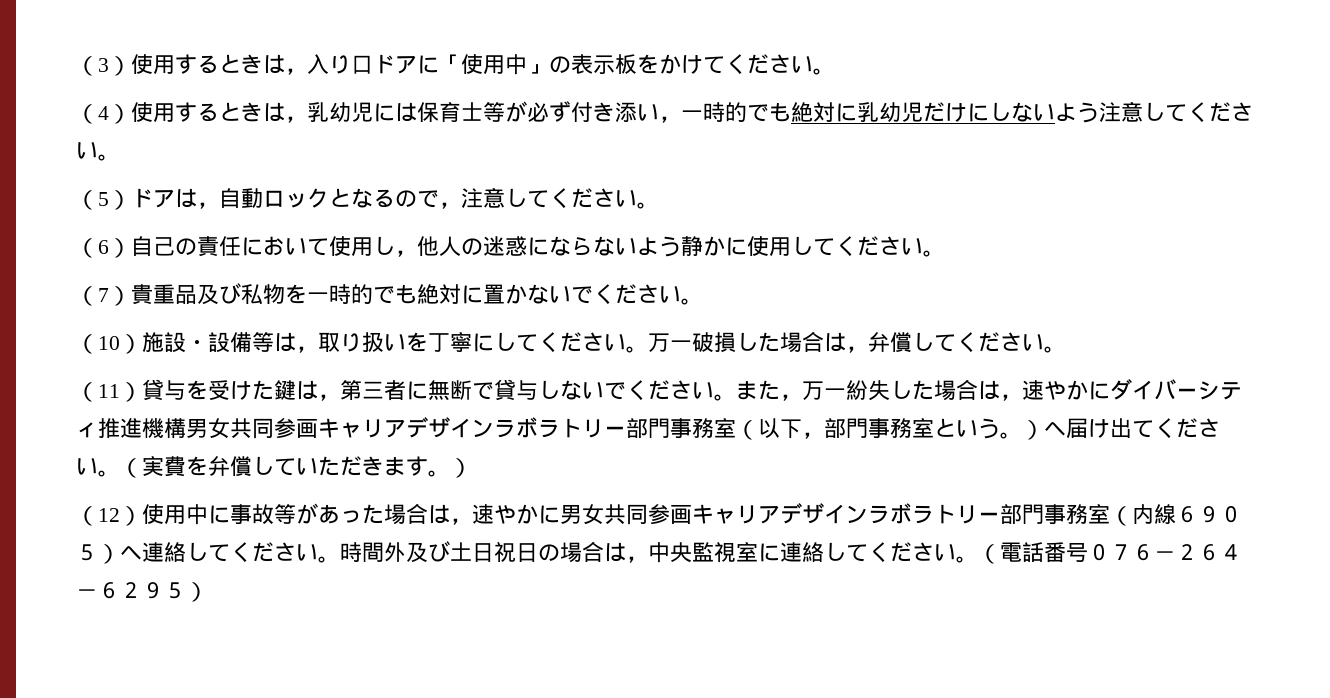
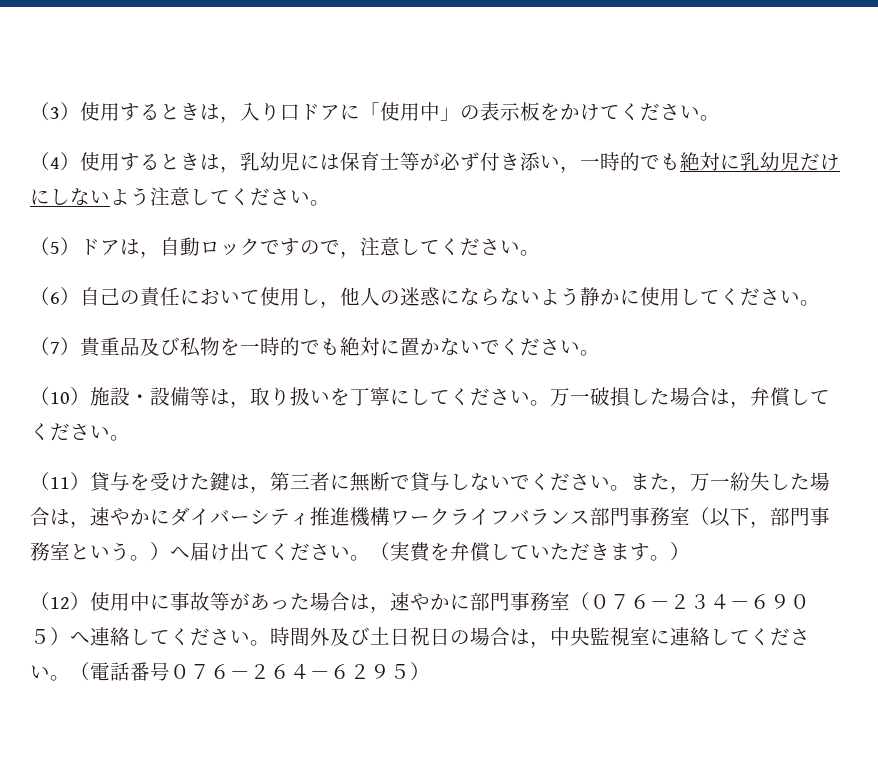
- （5）ドアは，自動ロックとなるので，注意してください。
+ （5）ドアは，自動ロックですので，注意してください。
- また，万一紛失した場合は，速やかにダイバーシティ推進機構男女共同参画キャリアデザインラボラトリー部門事務室（以下，部門事務室という。）へ届け出てください。
+ また，万一紛失した場合は，速やかにダイバーシティ推進機構ワークライフバランス部門事務室（以下，部門事務室という。）へ届け出てください。
- （12）使用中に事故等があった場合は，速やかに男女共同参画キャリアデザインラボラトリー部門事務室（内線６９０５）へ連絡してください。
+ （12）使用中に事故等があった場合は，速やかに部門事務室（０７６－２３４－６９０５）へ連絡してください。

